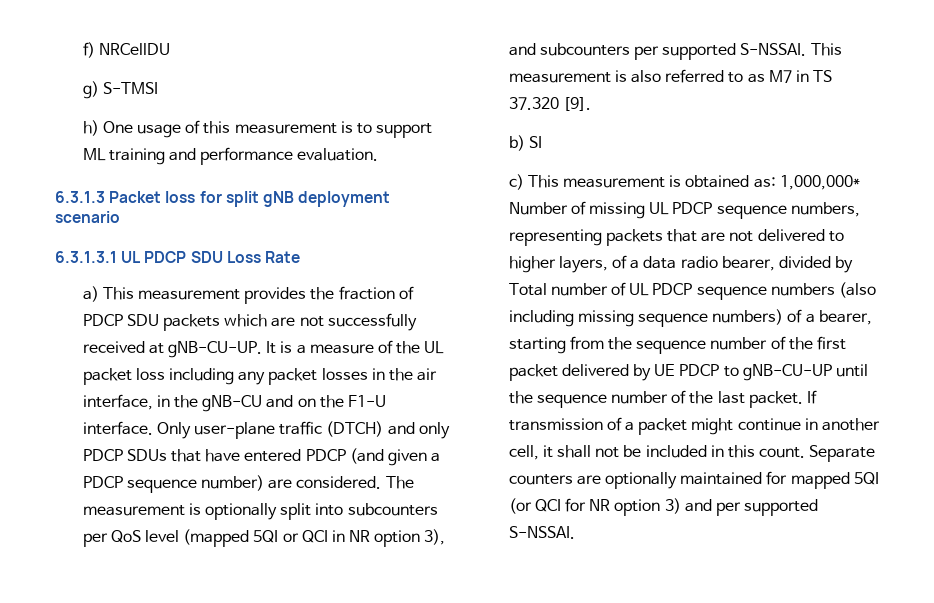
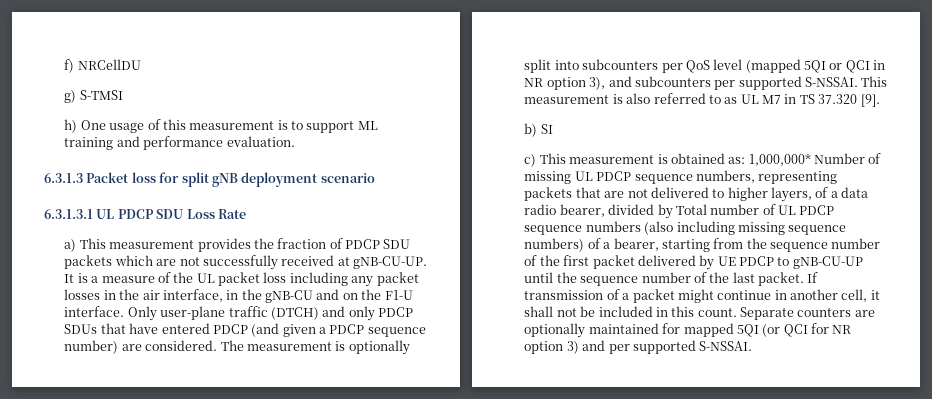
- This measurement is also referred to as M7 in TS 37.320 [9].
+ This measurement is also referred to as UL M7 in TS 37.320 [9].

